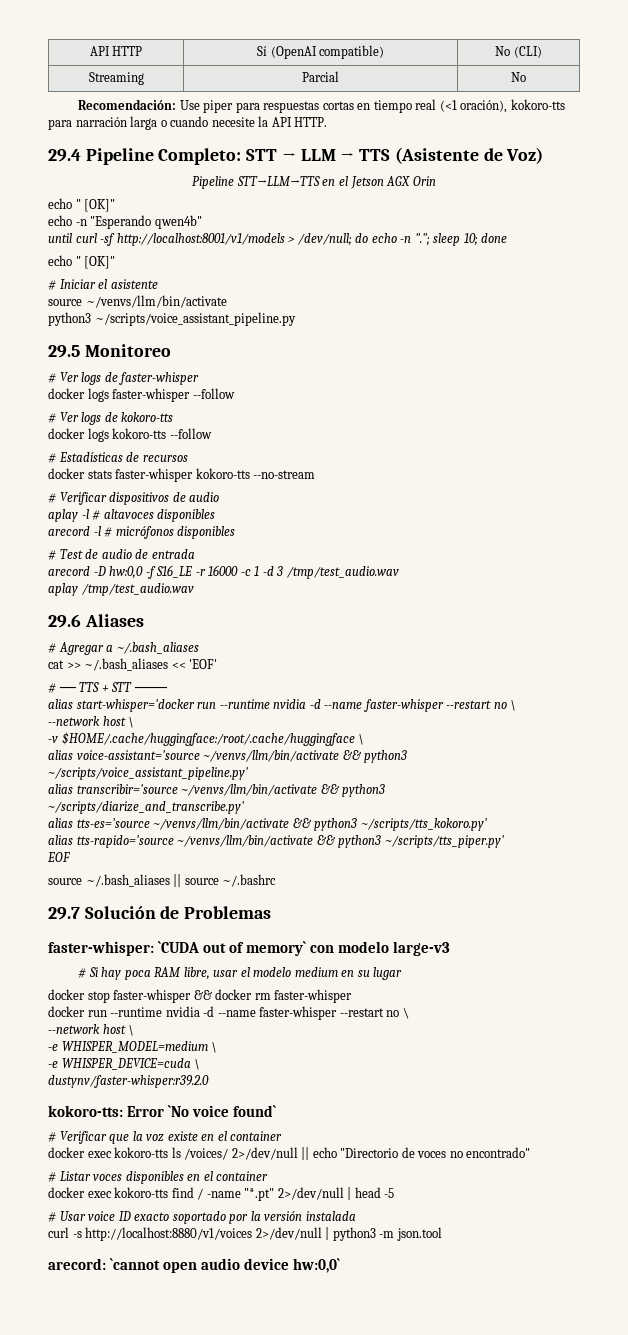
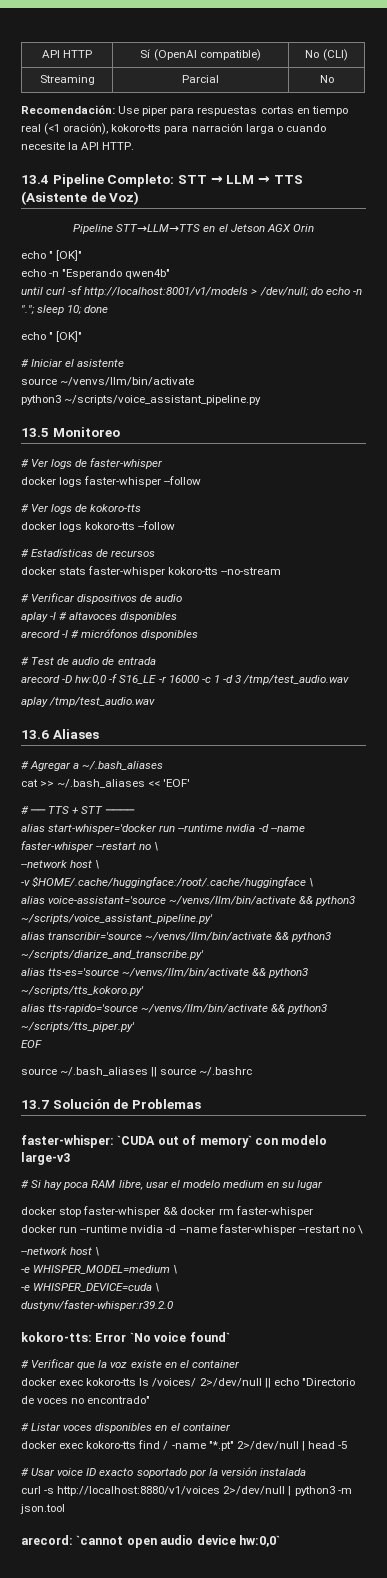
- 29.4 Pipeline Completo: STT → LLM → TTS (Asistente de Voz)
+ 13.4 Pipeline Completo: STT → LLM → TTS (Asistente de Voz)
- 29.5 Monitoreo
+ 13.5 Monitoreo
- 29.6 Aliases
+ 13.6 Aliases
- 29.7 Solución de Problemas
+ 13.7 Solución de Problemas

